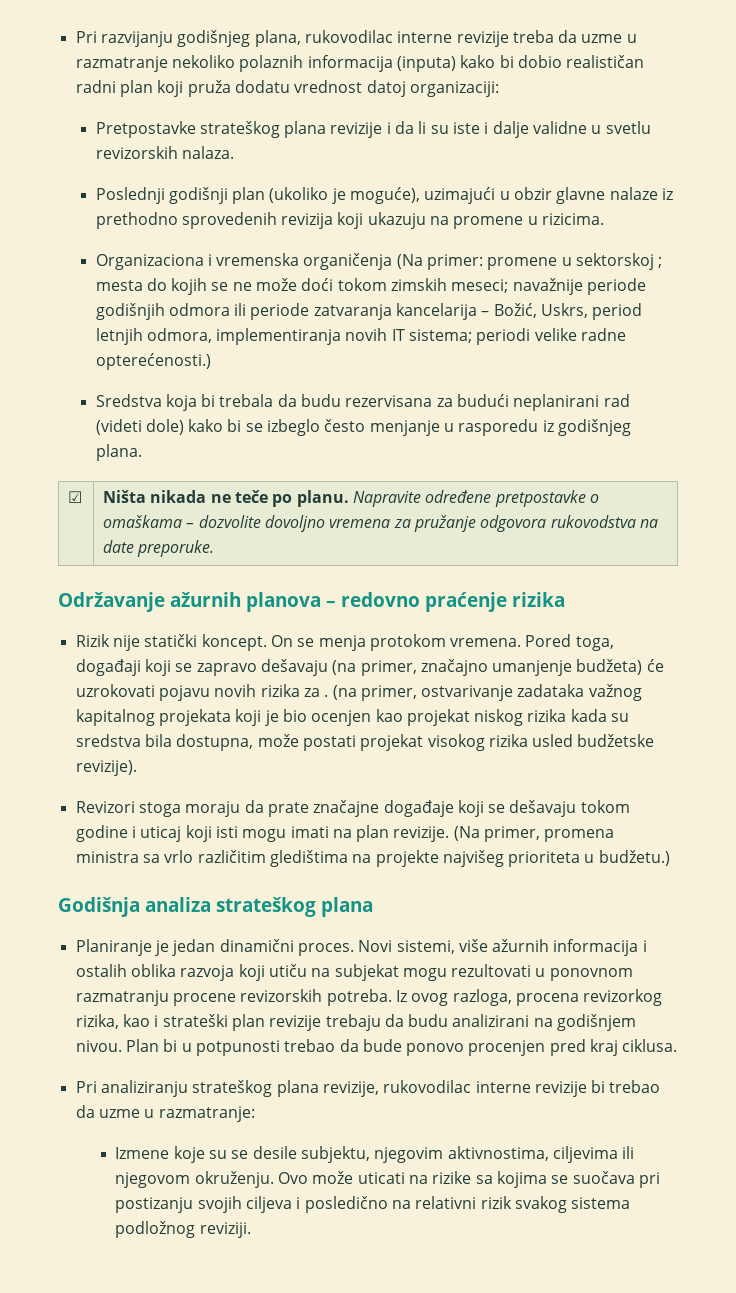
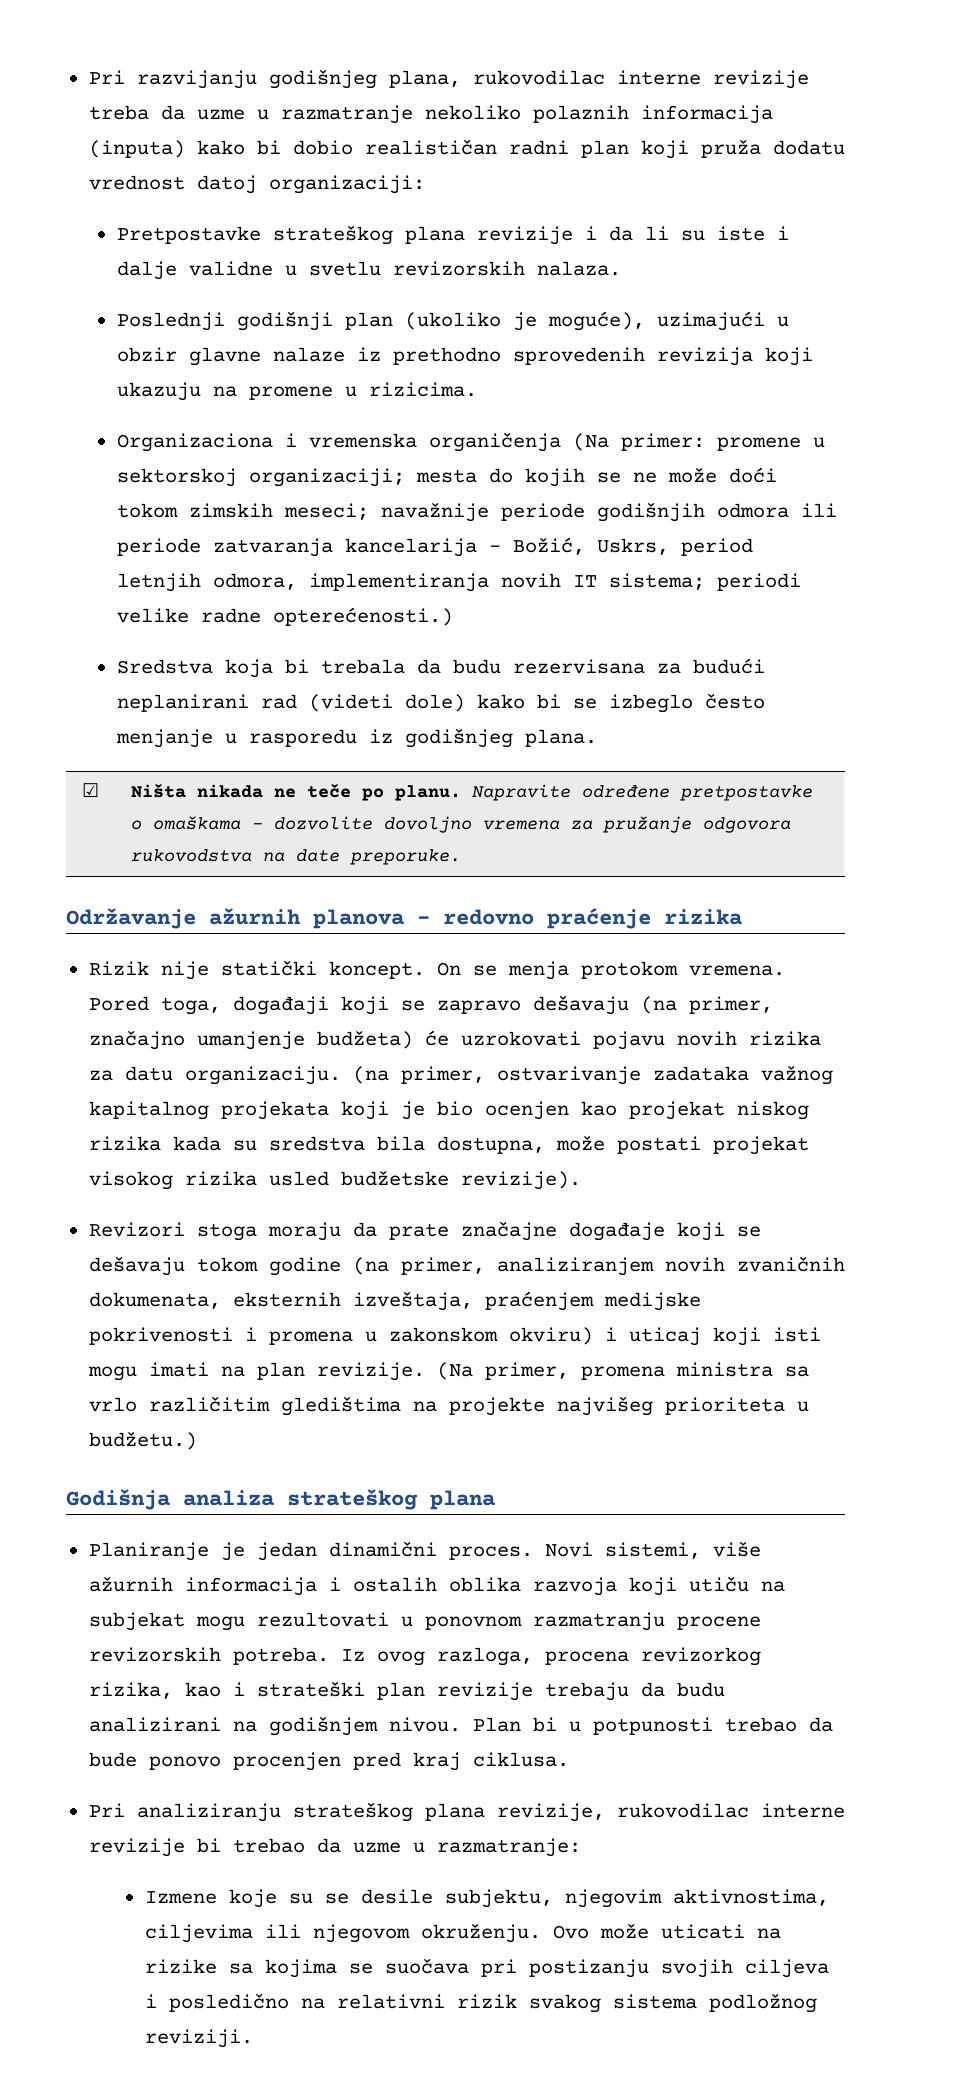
- Organizaciona i vremenska organičenja (Na primer: promene u sektorskoj ; mesta do kojih se ne može doći tokom zimskih meseci; navažnije periode godišnjih odmora ili periode zatvaranja kancelarija – Božić, Uskrs, period letnjih odmora, implementiranja novih IT sistema; periodi velike radne opterećenosti.)
+ Organizaciona i vremenska organičenja (Na primer: promene u sektorskoj organizaciji; mesta do kojih se ne može doći tokom zimskih meseci; navažnije periode godišnjih odmora ili periode zatvaranja kancelarija – Božić, Uskrs, period letnjih odmora, implementiranja novih IT sistema; periodi velike radne opterećenosti.)
- Pored toga, događaji koji se zapravo dešavaju (na primer, značajno umanjenje budžeta) će uzrokovati pojavu novih rizika za .
+ Pored toga, događaji koji se zapravo dešavaju (na primer, značajno umanjenje budžeta) će uzrokovati pojavu novih rizika za datu organizaciju.
- Revizori stoga moraju da prate značajne događaje koji se dešavaju tokom godine i uticaj koji isti mogu imati na plan revizije.
+ Revizori stoga moraju da prate značajne događaje koji se dešavaju tokom godine (na primer, analiziranjem novih zvaničnih dokumenata, eksternih izveštaja, praćenjem medijske pokrivenosti i promena u zakonskom okviru) i uticaj koji isti mogu imati na plan revizije.

